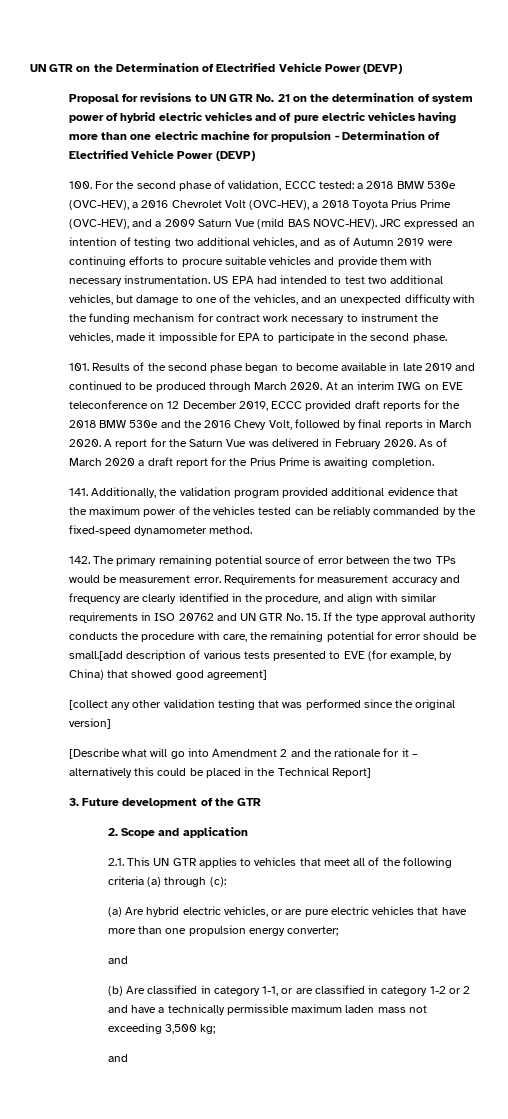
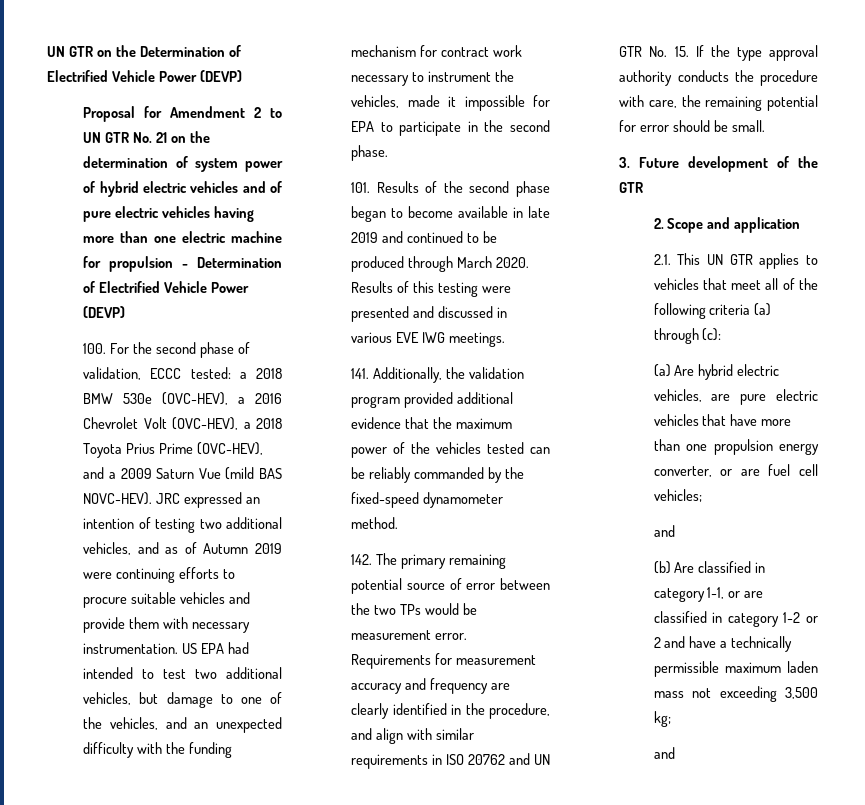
- Proposal for revisions to UN GTR No. 21 on the determination of system power of hybrid electric vehicles and of pure electric vehicles having more than one electric machine for propulsion - Determination of Electrified Vehicle Power (DEVP)
+ Proposal for Amendment 2 to UN GTR No. 21 on the determination of system power of hybrid electric vehicles and of pure electric vehicles having more than one electric machine for propulsion - Determination of Electrified Vehicle Power (DEVP)
- At an interim IWG on EVE teleconference on 12 December 2019, ECCC provided draft reports for the 2018 BMW 530e and the 2016 Chevy Volt, followed by final reports in March 2020. A report for the Saturn Vue was delivered in February 2020. As of March 2020 a draft report for the Prius Prime is awaiting completion.
+ Results of this testing were presented and discussed in various EVE IWG meetings.
- Requirements for measurement accuracy and frequency are clearly identified in the procedure, and align with similar requirements in ISO 20762 and UN GTR No. 15. If the type approval authority conducts the procedure with care, the remaining potential for error should be small.[add description of various tests presented to EVE (for example, by China) that showed good agreement]
- [collect any other validation testing that was performed since the original version]
- [Describe what will go into Amendment 2 and the rationale for it – alternatively this could be placed in the Technical Report]
+ Requirements for measurement accuracy and frequency are clearly identified in the procedure, and align with similar requirements in ISO 20762 and UN GTR No. 15. If the type approval authority conducts the procedure with care, the remaining potential for error should be small.
- (a) Are hybrid electric vehicles, or are pure electric vehicles that have more than one propulsion energy converter;
+ (a) Are hybrid electric vehicles, are pure electric vehicles that have more than one propulsion energy converter, or are fuel cell vehicles;

